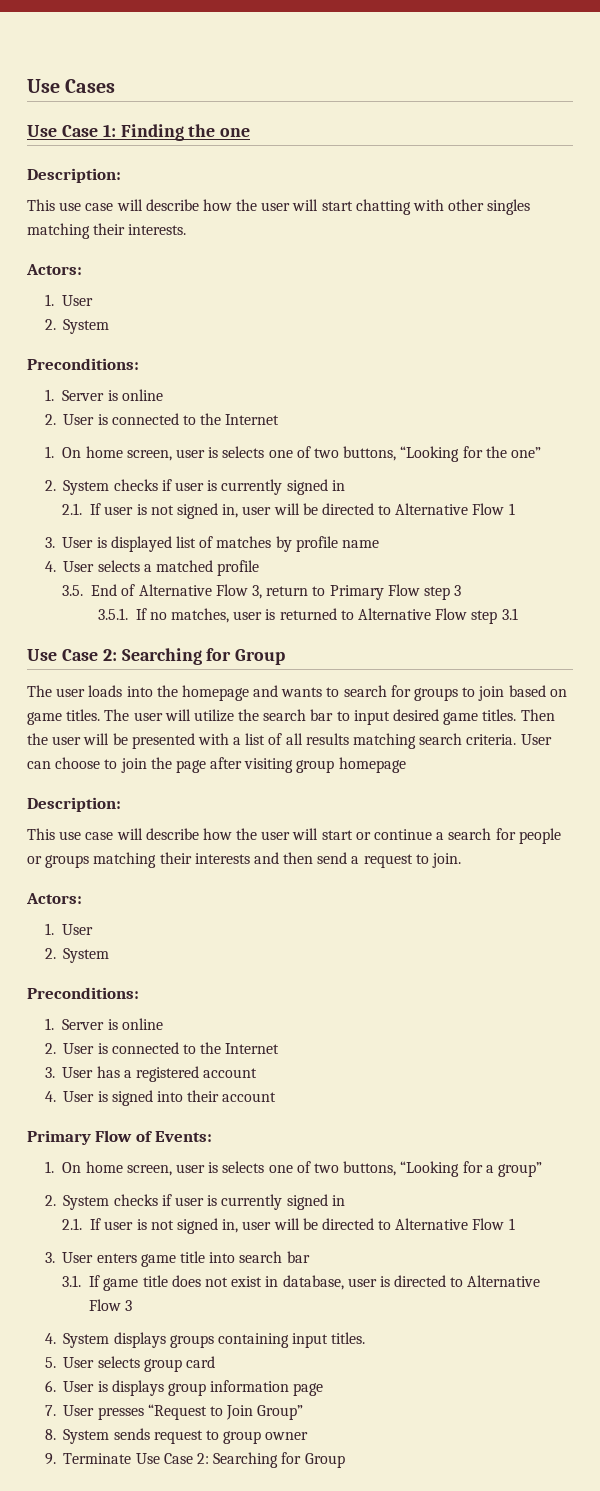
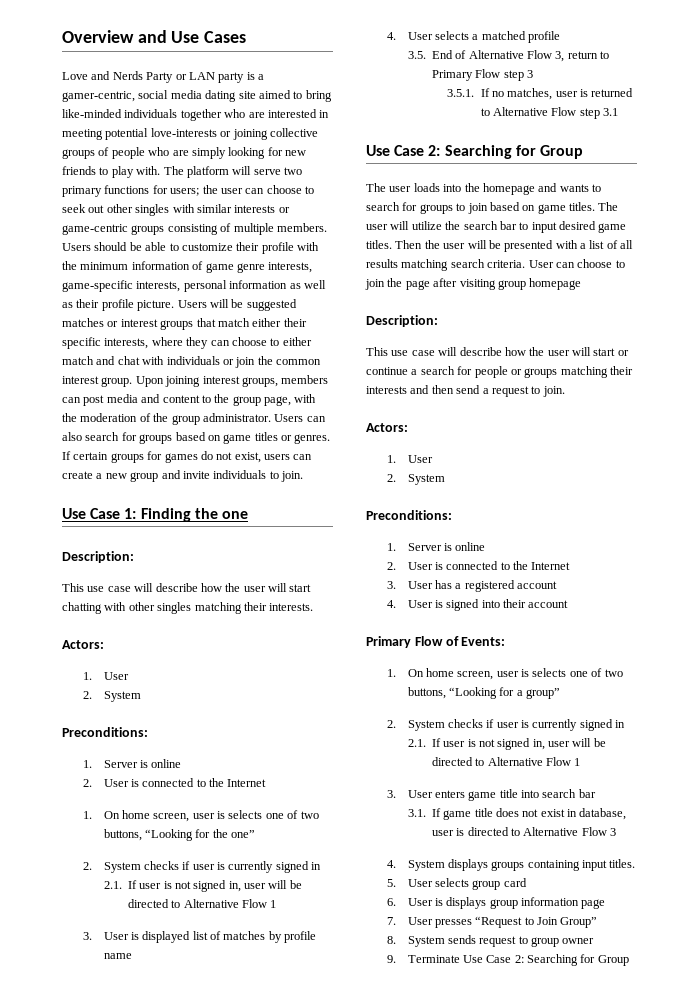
- Use Cases
+ Overview and Use Cases
+ Love and Nerds Party or LAN party is a gamer-centric, social media dating site aimed to bring like-minded individuals together who are interested in meeting potential love-interests or joining collective groups of people who are simply looking for new friends to play with. The platform will serve two primary functions for users; the user can choose to seek out other singles with similar interests or game-centric groups consisting of multiple members. Users should be able to customize their profile with the minimum information of game genre interests, game-specific interests, personal information as well as their profile picture. Users will be suggested matches or interest groups that match either their specific interests, where they can choose to either match and chat with individuals or join the common interest group. Upon joining interest groups, members can post media and content to the group page, with the moderation of the group administrator. Users can also search for groups based on game titles or genres. If certain groups for games do not exist, users can create a new group and invite individuals to join.

